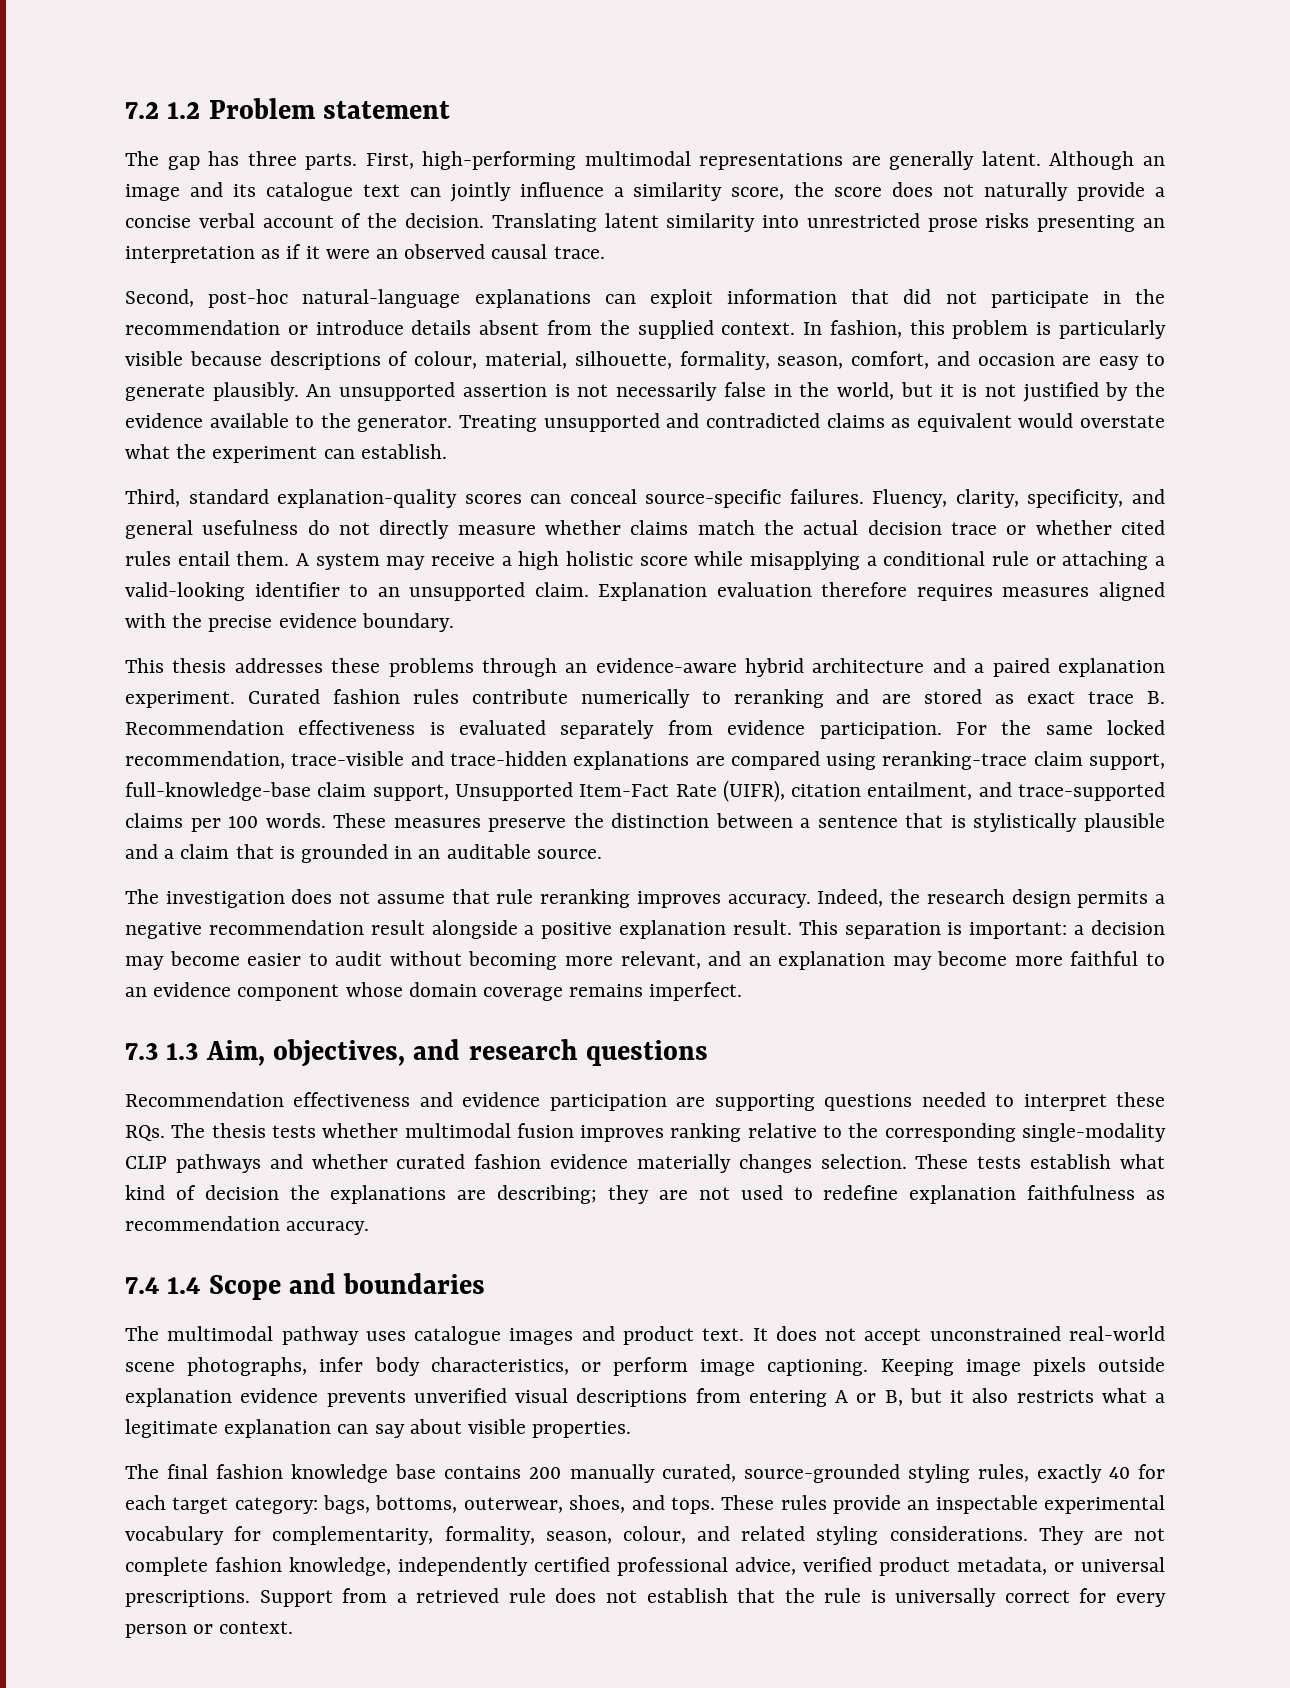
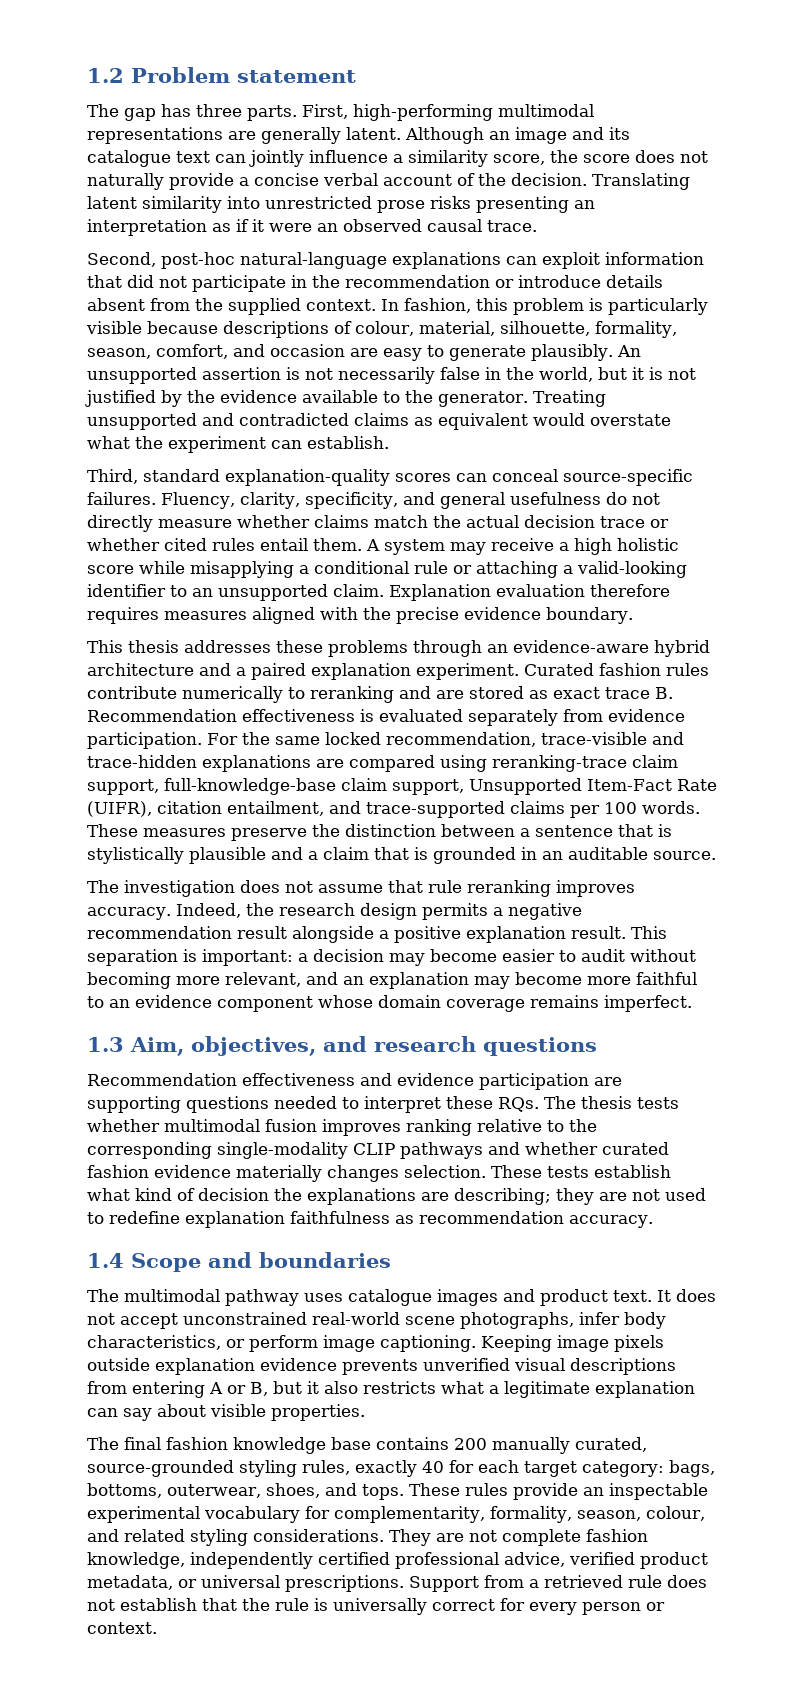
- 7.2 1.2 Problem statement
+ 1.2 Problem statement
- 7.3 1.3 Aim, objectives, and research questions
+ 1.3 Aim, objectives, and research questions
- 7.4 1.4 Scope and boundaries
+ 1.4 Scope and boundaries

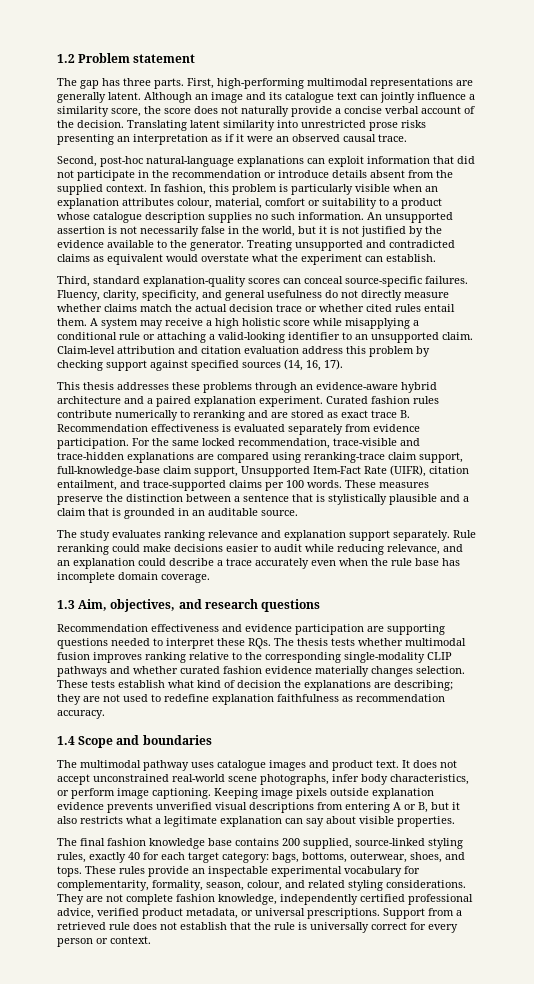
- In fashion, this problem is particularly visible because descriptions of colour, material, silhouette, formality, season, comfort, and occasion are easy to generate plausibly.
+ In fashion, this problem is particularly visible when an explanation attributes colour, material, comfort or suitability to a product whose catalogue description supplies no such information.
- Explanation evaluation therefore requires measures aligned with the precise evidence boundary.
+ Claim-level attribution and citation evaluation address this problem by checking support against specified sources (14, 16, 17).
- The investigation does not assume that rule reranking improves accuracy. Indeed, the research design permits a negative recommendation result alongside a positive explanation result. This separation is important: a decision may become easier to audit without becoming more relevant, and an explanation may become more faithful to an evidence component whose domain coverage remains imperfect.
+ The study evaluates ranking relevance and explanation support separately. Rule reranking could make decisions easier to audit while reducing relevance, and an explanation could describe a trace accurately even when the rule base has incomplete domain coverage.
- The final fashion knowledge base contains 200 manually curated, source-grounded styling rules, exactly 40 for each target category: bags, bottoms, outerwear, shoes, and tops.
+ The final fashion knowledge base contains 200 supplied, source-linked styling rules, exactly 40 for each target category: bags, bottoms, outerwear, shoes, and tops.

